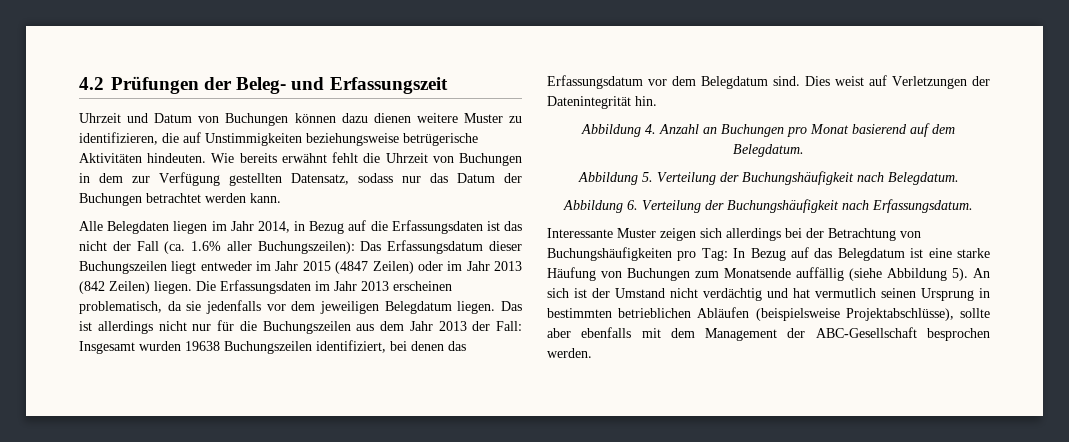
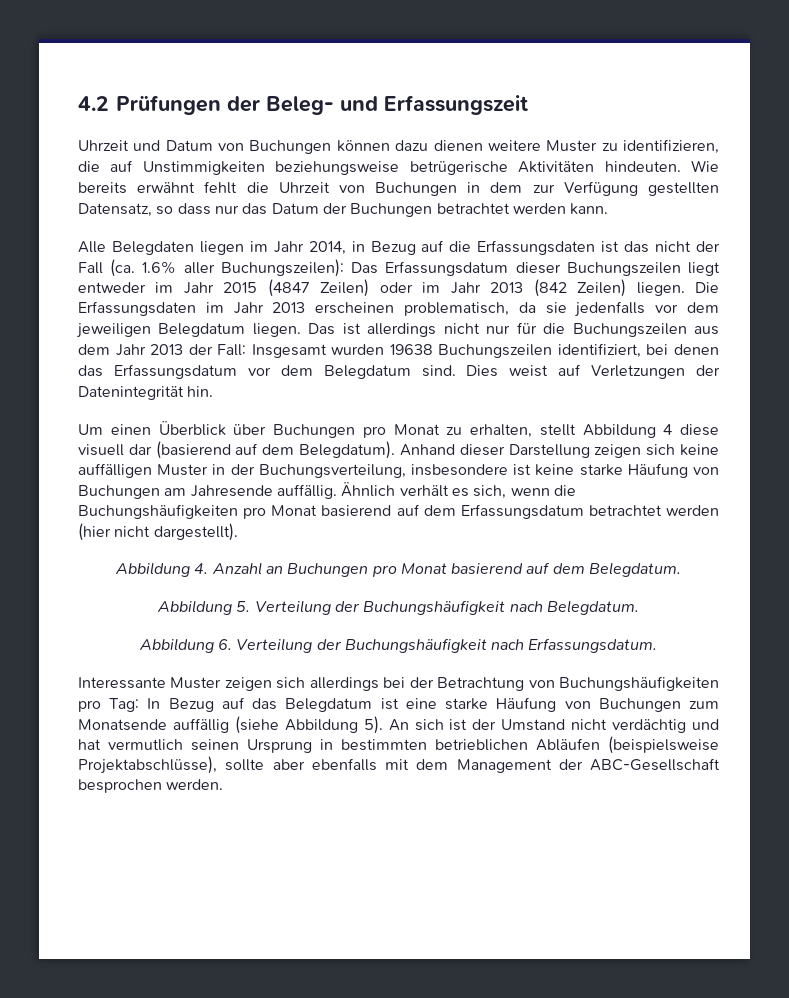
- Wie bereits erwähnt fehlt die Uhrzeit von Buchungen in dem zur Verfügung gestellten Datensatz, sodass nur das Datum der Buchungen betrachtet werden kann.
+ Wie bereits erwähnt fehlt die Uhrzeit von Buchungen in dem zur Verfügung gestellten Datensatz, so dass nur das Datum der Buchungen betrachtet werden kann.
+ Um einen Überblick über Buchungen pro Monat zu erhalten, stellt Abbildung 4 diese visuell dar (basierend auf dem Belegdatum). Anhand dieser Darstellung zeigen sich keine auffälligen Muster in der Buchungsverteilung, insbesondere ist keine starke Häufung von Buchungen am Jahresende auffällig. Ähnlich verhält es sich, wenn die Buchungshäufigkeiten pro Monat basierend auf dem Erfassungsdatum betrachtet werden (hier nicht dargestellt).

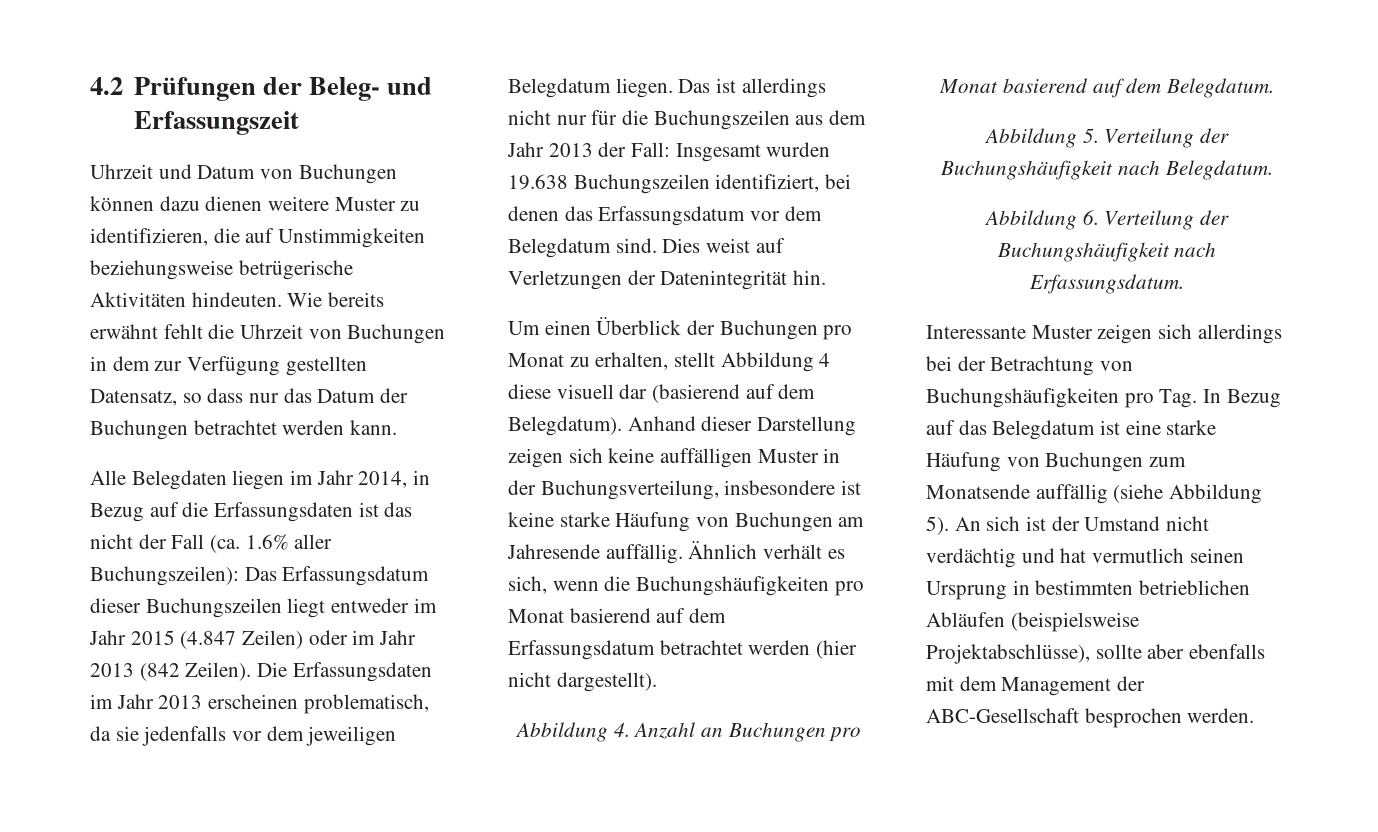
- Alle Belegdaten liegen im Jahr 2014, in Bezug auf die Erfassungsdaten ist das nicht der Fall (ca. 1.6% aller Buchungszeilen): Das Erfassungsdatum dieser Buchungszeilen liegt entweder im Jahr 2015 (4847 Zeilen) oder im Jahr 2013 (842 Zeilen) liegen.
+ Alle Belegdaten liegen im Jahr 2014, in Bezug auf die Erfassungsdaten ist das nicht der Fall (ca. 1.6% aller Buchungszeilen): Das Erfassungsdatum dieser Buchungszeilen liegt entweder im Jahr 2015 (4.847 Zeilen) oder im Jahr 2013 (842 Zeilen).
- Das ist allerdings nicht nur für die Buchungszeilen aus dem Jahr 2013 der Fall: Insgesamt wurden 19638 Buchungszeilen identifiziert, bei denen das Erfassungsdatum vor dem Belegdatum sind.
+ Das ist allerdings nicht nur für die Buchungszeilen aus dem Jahr 2013 der Fall: Insgesamt wurden 19.638 Buchungszeilen identifiziert, bei denen das Erfassungsdatum vor dem Belegdatum sind.
- Um einen Überblick über Buchungen pro Monat zu erhalten, stellt Abbildung 4 diese visuell dar (basierend auf dem Belegdatum).
+ Um einen Überblick der Buchungen pro Monat zu erhalten, stellt Abbildung 4 diese visuell dar (basierend auf dem Belegdatum).
- Interessante Muster zeigen sich allerdings bei der Betrachtung von Buchungshäufigkeiten pro Tag: In Bezug auf das Belegdatum ist eine starke Häufung von Buchungen zum Monatsende auffällig (siehe Abbildung 5).
+ Interessante Muster zeigen sich allerdings bei der Betrachtung von Buchungshäufigkeiten pro Tag. In Bezug auf das Belegdatum ist eine starke Häufung von Buchungen zum Monatsende auffällig (siehe Abbildung 5).

